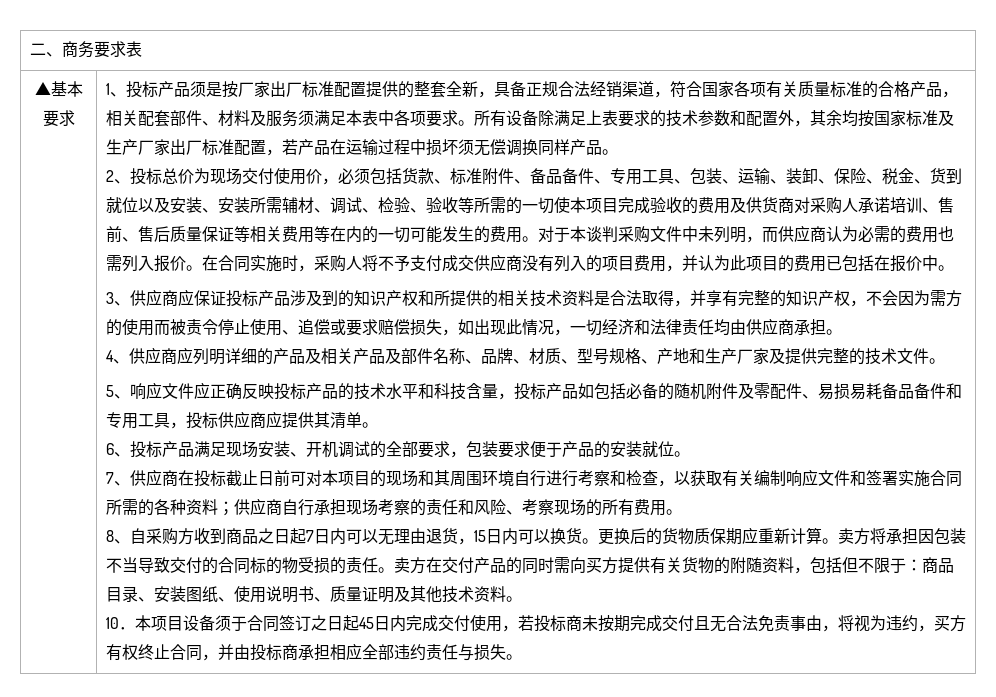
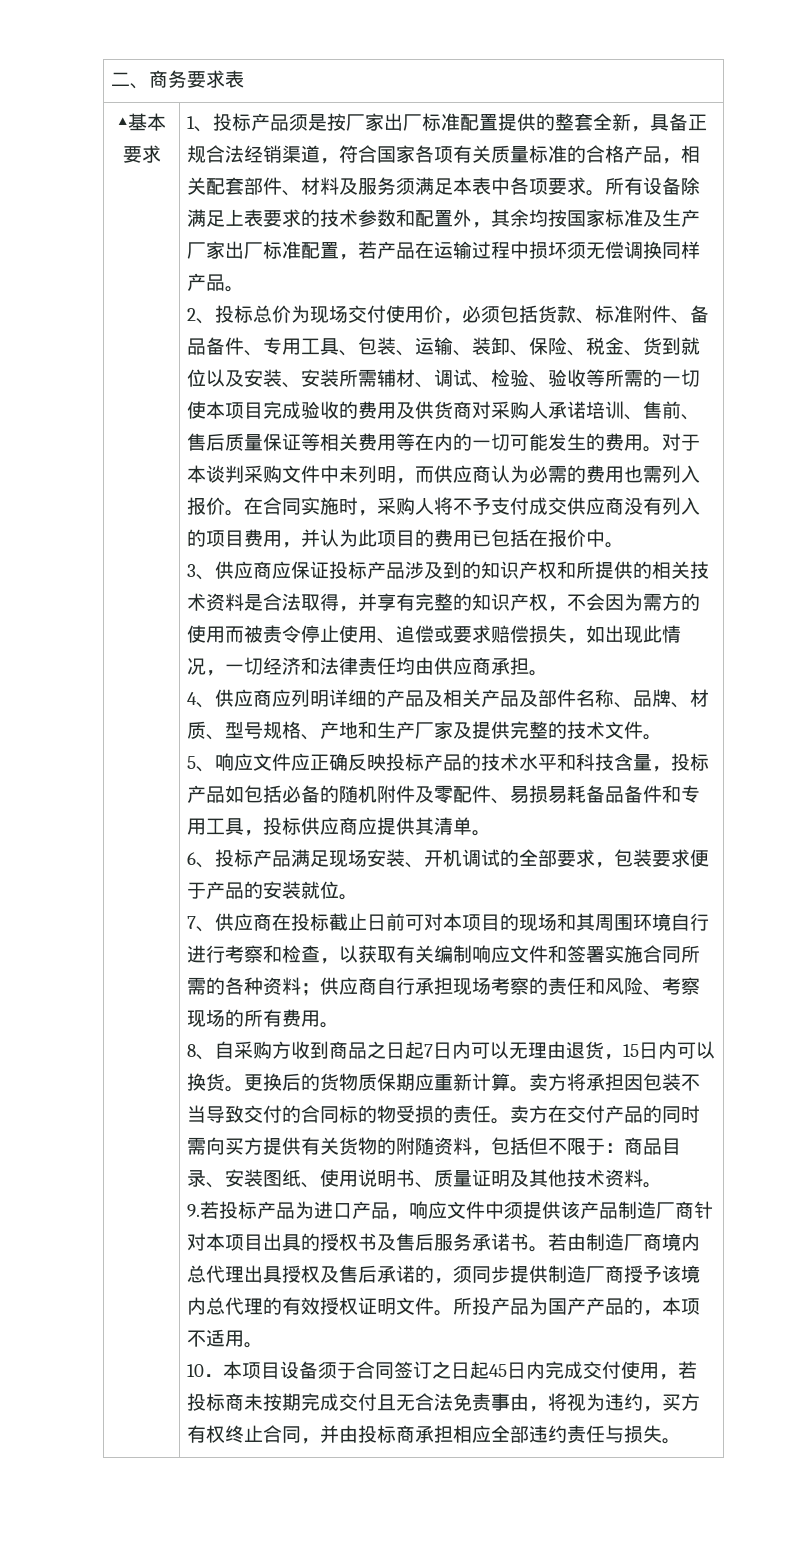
+ 9.若投标产品为进口产品，响应文件中须提供该产品制造厂商针对本项目出具的授权书及售后服务承诺书。若由制造厂商境内总代理出具授权及售后承诺的，须同步提供制造厂商授予该境内总代理的有效授权证明文件。所投产品为国产产品的，本项不适用。

